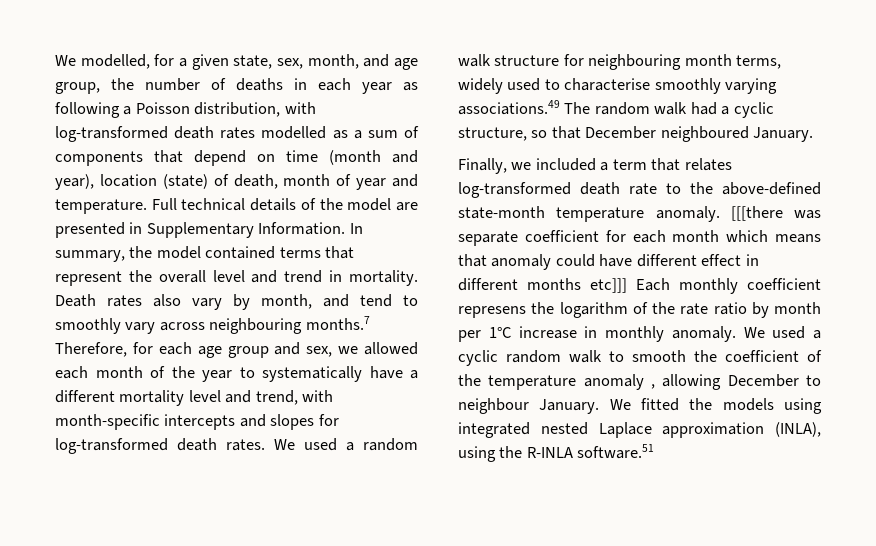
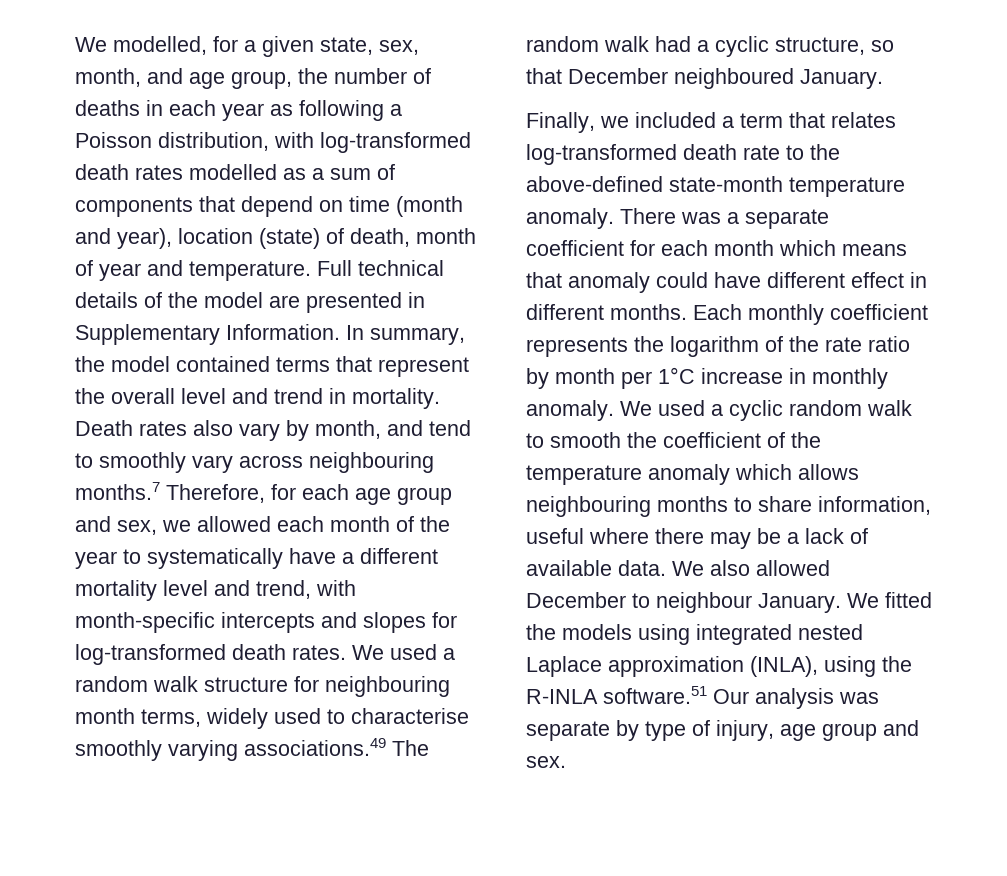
- [[[there was separate coefficient for each month which means that anomaly could have different effect in different months etc]]] Each monthly coefficient represens the logarithm of the rate ratio by month per 1°C increase in monthly anomaly.
+ There was a separate coefficient for each month which means that anomaly could have different effect in different months. Each monthly coefficient represents the logarithm of the rate ratio by month per 1°C increase in monthly anomaly.
- We used a cyclic random walk to smooth the coefficient of the temperature anomaly , allowing December to neighbour January.
+ We used a cyclic random walk to smooth the coefficient of the temperature anomaly which allows neighbouring months to share information, useful where there may be a lack of available data. We also allowed December to neighbour January.
- We fitted the models using integrated nested Laplace approximation (INLA), using the R-INLA software.51
+ We fitted the models using integrated nested Laplace approximation (INLA), using the R-INLA software.51 Our analysis was separate by type of injury, age group and sex.

